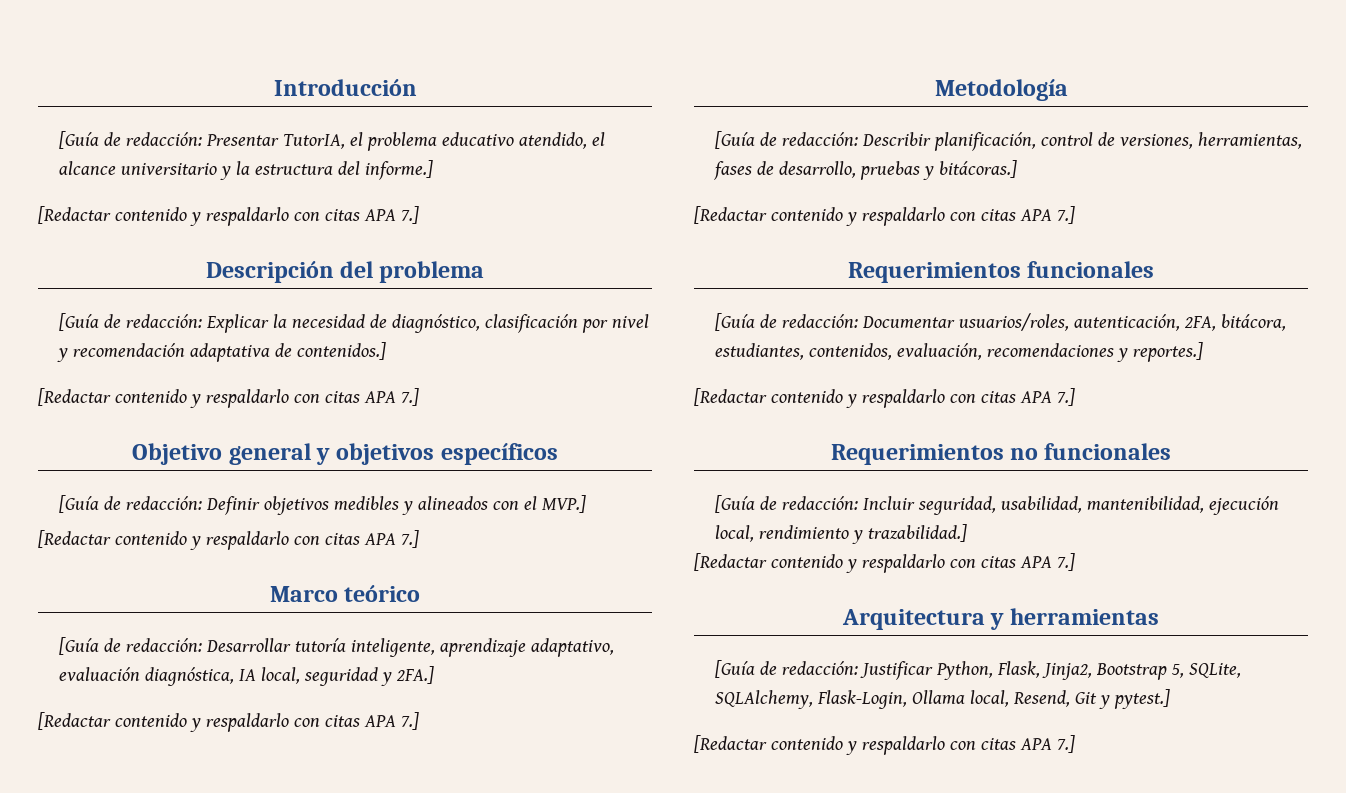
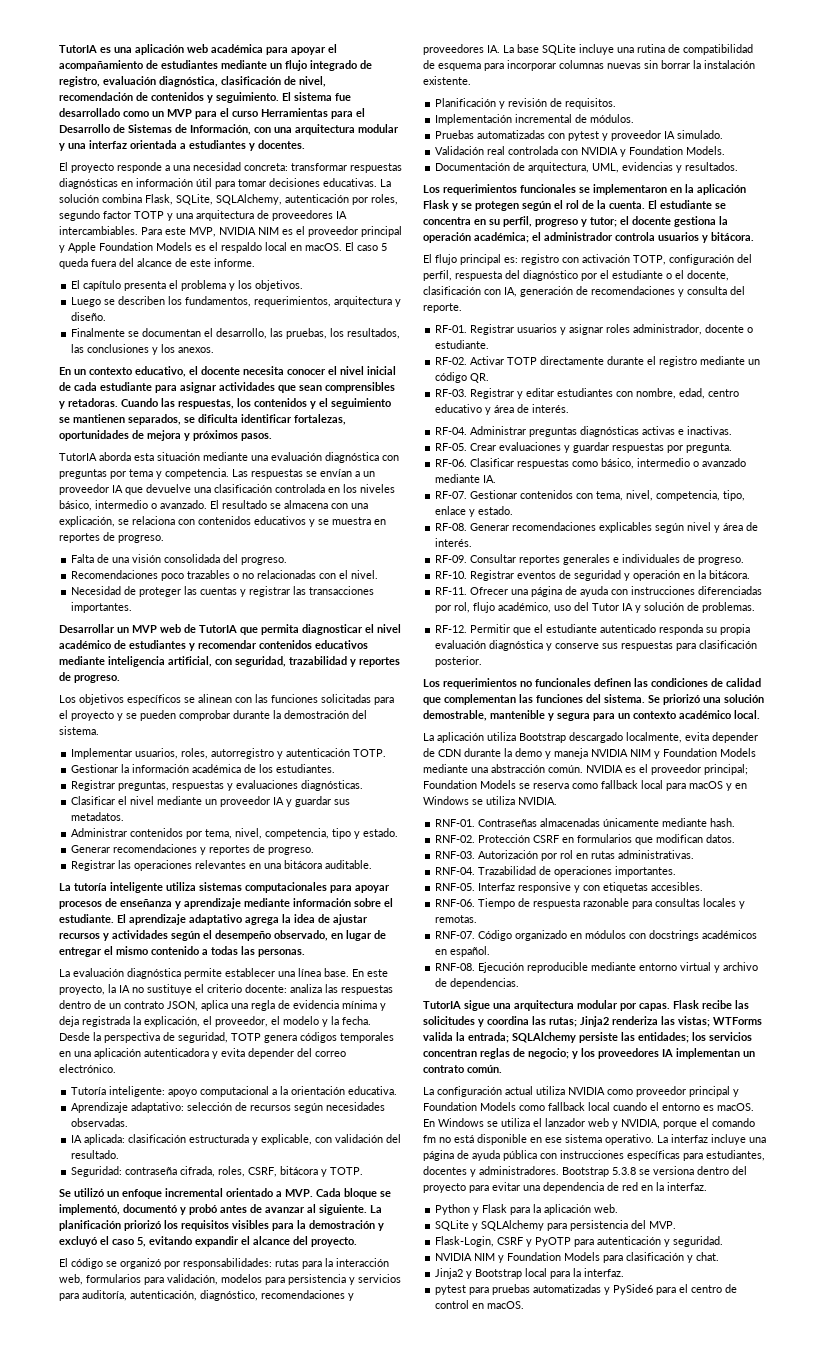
- Introducción
- [Guía de redacción: Presentar TutorIA, el problema educativo atendido, el alcance universitario y la estructura del informe.]
- [Redactar contenido y respaldarlo con citas APA 7.]
- Descripción del problema
- [Guía de redacción: Explicar la necesidad de diagnóstico, clasificación por nivel y recomendación adaptativa de contenidos.]
- [Redactar contenido y respaldarlo con citas APA 7.]
- Objetivo general y objetivos específicos
- [Guía de redacción: Definir objetivos medibles y alineados con el MVP.]
- [Redactar contenido y respaldarlo con citas APA 7.]
- Marco teórico
- [Guía de redacción: Desarrollar tutoría inteligente, aprendizaje adaptativo, evaluación diagnóstica, IA local, seguridad y 2FA.]
- [Redactar contenido y respaldarlo con citas APA 7.]
- Metodología
- [Guía de redacción: Describir planificación, control de versiones, herramientas, fases de desarrollo, pruebas y bitácoras.]
- [Redactar contenido y respaldarlo con citas APA 7.]
- Requerimientos funcionales
- [Guía de redacción: Documentar usuarios/roles, autenticación, 2FA, bitácora, estudiantes, contenidos, evaluación, recomendaciones y reportes.]
- [Redactar contenido y respaldarlo con citas APA 7.]
- Requerimientos no funcionales
- [Guía de redacción: Incluir seguridad, usabilidad, mantenibilidad, ejecución local, rendimiento y trazabilidad.]
- [Redactar contenido y respaldarlo con citas APA 7.]
- Arquitectura y herramientas
- [Guía de redacción: Justificar Python, Flask, Jinja2, Bootstrap 5, SQLite, SQLAlchemy, Flask-Login, Ollama local, Resend, Git y pytest.]
- [Redactar contenido y respaldarlo con citas APA 7.]
+ TutorIA es una aplicación web académica para apoyar el acompañamiento de estudiantes mediante un flujo integrado de registro, evaluación diagnóstica, clasificación de nivel, recomendación de contenidos y seguimiento. El sistema fue desarrollado como un MVP para el curso Herramientas para el Desarrollo de Sistemas de Información, con una arquitectura modular y una interfaz orientada a estudiantes y docentes.
+ El proyecto responde a una necesidad concreta: transformar respuestas diagnósticas en información útil para tomar decisiones educativas. La solución combina Flask, SQLite, SQLAlchemy, autenticación por roles, segundo factor TOTP y una arquitectura de proveedores IA intercambiables. Para este MVP, NVIDIA NIM es el proveedor principal y Apple Foundation Models es el respaldo local en macOS. El caso 5 queda fuera del alcance de este informe.
+ El capítulo presenta el problema y los objetivos.
+ Luego se describen los fundamentos, requerimientos, arquitectura y diseño.
+ Finalmente se documentan el desarrollo, las pruebas, los resultados, las conclusiones y los anexos.
+ En un contexto educativo, el docente necesita conocer el nivel inicial de cada estudiante para asignar actividades que sean comprensibles y retadoras. Cuando las respuestas, los contenidos y el seguimiento se mantienen separados, se dificulta identificar fortalezas, oportunidades de mejora y próximos pasos.
+ TutorIA aborda esta situación mediante una evaluación diagnóstica con preguntas por tema y competencia. Las respuestas se envían a un proveedor IA que devuelve una clasificación controlada en los niveles básico, intermedio o avanzado. El resultado se almacena con una explicación, se relaciona con contenidos educativos y se muestra en reportes de progreso.
+ Falta de una visión consolidada del progreso.
+ Recomendaciones poco trazables o no relacionadas con el nivel.
+ Necesidad de proteger las cuentas y registrar las transacciones importantes.
+ Desarrollar un MVP web de TutorIA que permita diagnosticar el nivel académico de estudiantes y recomendar contenidos educativos mediante inteligencia artificial, con seguridad, trazabilidad y reportes de progreso.
+ Los objetivos específicos se alinean con las funciones solicitadas para el proyecto y se pueden comprobar durante la demostración del sistema.
+ Implementar usuarios, roles, autorregistro y autenticación TOTP.
+ Gestionar la información académica de los estudiantes.
+ Registrar preguntas, respuestas y evaluaciones diagnósticas.
+ Clasificar el nivel mediante un proveedor IA y guardar sus metadatos.
+ Administrar contenidos por tema, nivel, competencia, tipo y estado.
+ Generar recomendaciones y reportes de progreso.
+ Registrar las operaciones relevantes en una bitácora auditable.
+ La tutoría inteligente utiliza sistemas computacionales para apoyar procesos de enseñanza y aprendizaje mediante información sobre el estudiante. El aprendizaje adaptativo agrega la idea de ajustar recursos y actividades según el desempeño observado, en lugar de entregar el mismo contenido a todas las personas.
+ La evaluación diagnóstica permite establecer una línea base. En este proyecto, la IA no sustituye el criterio docente: analiza las respuestas dentro de un contrato JSON, aplica una regla de evidencia mínima y deja registrada la explicación, el proveedor, el modelo y la fecha. Desde la perspectiva de seguridad, TOTP genera códigos temporales en una aplicación autenticadora y evita depender del correo electrónico.
+ Tutoría inteligente: apoyo computacional a la orientación educativa.
+ Aprendizaje adaptativo: selección de recursos según necesidades observadas.
+ IA aplicada: clasificación estructurada y explicable, con validación del resultado.
+ Seguridad: contraseña cifrada, roles, CSRF, bitácora y TOTP.
+ Se utilizó un enfoque incremental orientado a MVP. Cada bloque se implementó, documentó y probó antes de avanzar al siguiente. La planificación priorizó los requisitos visibles para la demostración y excluyó el caso 5, evitando expandir el alcance del proyecto.
+ El código se organizó por responsabilidades: rutas para la interacción web, formularios para validación, modelos para persistencia y servicios para auditoría, autenticación, diagnóstico, recomendaciones y proveedores IA. La base SQLite incluye una rutina de compatibilidad de esquema para incorporar columnas nuevas sin borrar la instalación existente.
+ Planificación y revisión de requisitos.
+ Implementación incremental de módulos.
+ Pruebas automatizadas con pytest y proveedor IA simulado.
+ Validación real controlada con NVIDIA y Foundation Models.
+ Documentación de arquitectura, UML, evidencias y resultados.
+ Los requerimientos funcionales se implementaron en la aplicación Flask y se protegen según el rol de la cuenta. El estudiante se concentra en su perfil, progreso y tutor; el docente gestiona la operación académica; el administrador controla usuarios y bitácora.
+ El flujo principal es: registro con activación TOTP, configuración del perfil, respuesta del diagnóstico por el estudiante o el docente, clasificación con IA, generación de recomendaciones y consulta del reporte.
+ RF-01. Registrar usuarios y asignar roles administrador, docente o estudiante.
+ RF-02. Activar TOTP directamente durante el registro mediante un código QR.
+ RF-03. Registrar y editar estudiantes con nombre, edad, centro educativo y área de interés.
+ RF-04. Administrar preguntas diagnósticas activas e inactivas.
+ RF-05. Crear evaluaciones y guardar respuestas por pregunta.
+ RF-06. Clasificar respuestas como básico, intermedio o avanzado mediante IA.
+ RF-07. Gestionar contenidos con tema, nivel, competencia, tipo, enlace y estado.
+ RF-08. Generar recomendaciones explicables según nivel y área de interés.
+ RF-09. Consultar reportes generales e individuales de progreso.
+ RF-10. Registrar eventos de seguridad y operación en la bitácora.
+ RF-11. Ofrecer una página de ayuda con instrucciones diferenciadas por rol, flujo académico, uso del Tutor IA y solución de problemas.
+ RF-12. Permitir que el estudiante autenticado responda su propia evaluación diagnóstica y conserve sus respuestas para clasificación posterior.
+ Los requerimientos no funcionales definen las condiciones de calidad que complementan las funciones del sistema. Se priorizó una solución demostrable, mantenible y segura para un contexto académico local.
+ La aplicación utiliza Bootstrap descargado localmente, evita depender de CDN durante la demo y maneja NVIDIA NIM y Foundation Models mediante una abstracción común. NVIDIA es el proveedor principal; Foundation Models se reserva como fallback local para macOS y en Windows se utiliza NVIDIA.
+ RNF-01. Contraseñas almacenadas únicamente mediante hash.
+ RNF-02. Protección CSRF en formularios que modifican datos.
+ RNF-03. Autorización por rol en rutas administrativas.
+ RNF-04. Trazabilidad de operaciones importantes.
+ RNF-05. Interfaz responsive y con etiquetas accesibles.
+ RNF-06. Tiempo de respuesta razonable para consultas locales y remotas.
+ RNF-07. Código organizado en módulos con docstrings académicos en español.
+ RNF-08. Ejecución reproducible mediante entorno virtual y archivo de dependencias.
+ TutorIA sigue una arquitectura modular por capas. Flask recibe las solicitudes y coordina las rutas; Jinja2 renderiza las vistas; WTForms valida la entrada; SQLAlchemy persiste las entidades; los servicios concentran reglas de negocio; y los proveedores IA implementan un contrato común.
+ La configuración actual utiliza NVIDIA como proveedor principal y Foundation Models como fallback local cuando el entorno es macOS. En Windows se utiliza el lanzador web y NVIDIA, porque el comando fm no está disponible en ese sistema operativo. La interfaz incluye una página de ayuda pública con instrucciones específicas para estudiantes, docentes y administradores. Bootstrap 5.3.8 se versiona dentro del proyecto para evitar una dependencia de red en la interfaz.
+ Python y Flask para la aplicación web.
+ SQLite y SQLAlchemy para persistencia del MVP.
+ Flask-Login, CSRF y PyOTP para autenticación y seguridad.
+ NVIDIA NIM y Foundation Models para clasificación y chat.
+ Jinja2 y Bootstrap local para la interfaz.
+ pytest para pruebas automatizadas y PySide6 para el centro de control en macOS.

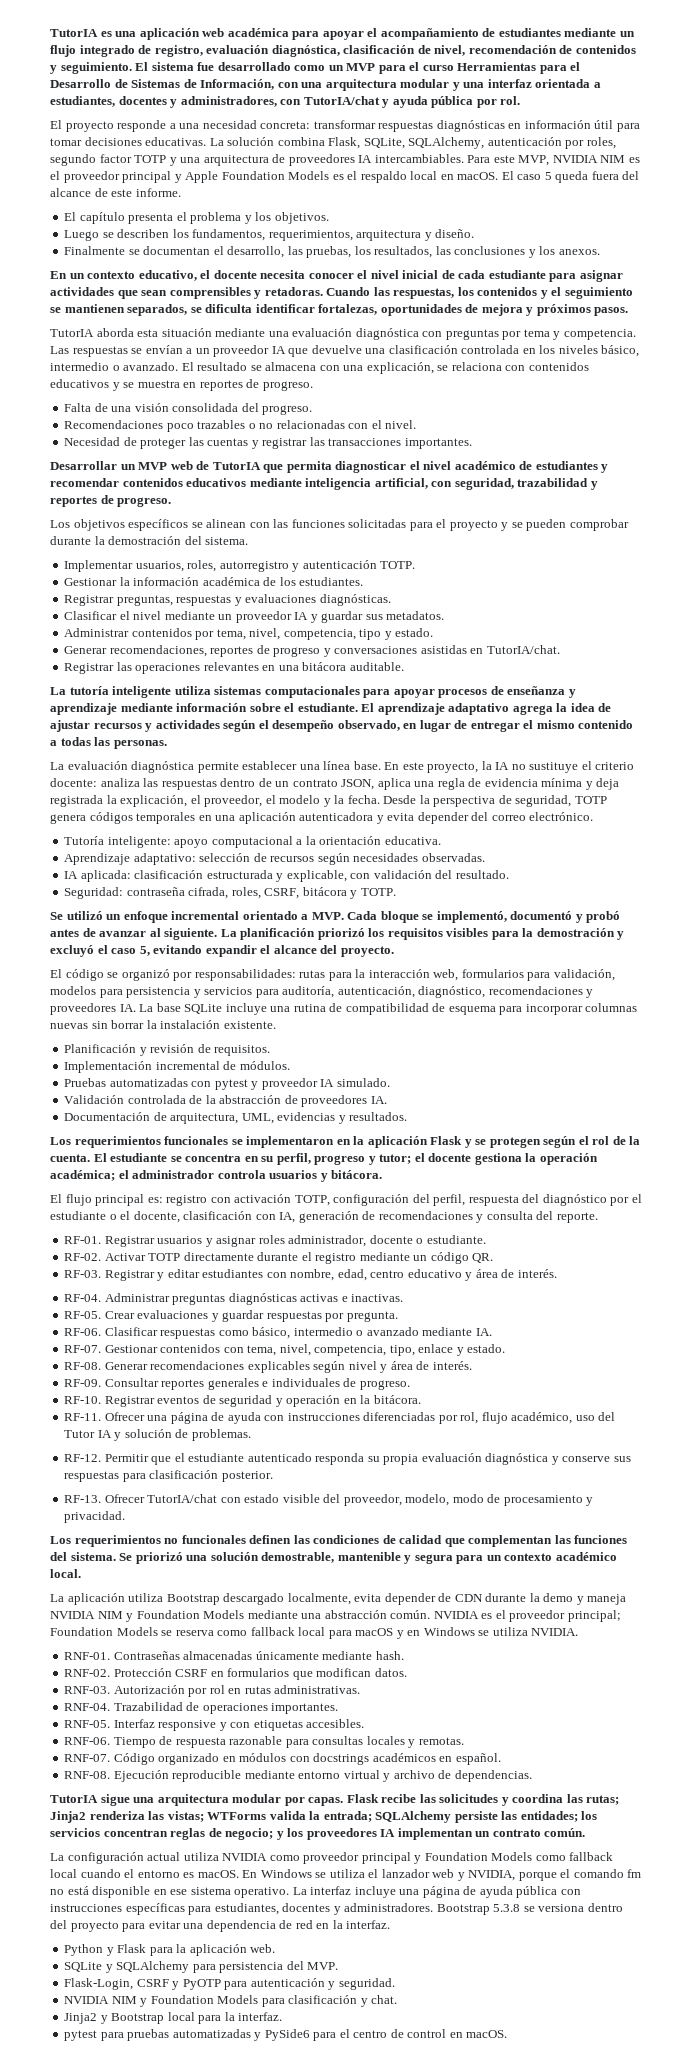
- El sistema fue desarrollado como un MVP para el curso Herramientas para el Desarrollo de Sistemas de Información, con una arquitectura modular y una interfaz orientada a estudiantes y docentes.
+ El sistema fue desarrollado como un MVP para el curso Herramientas para el Desarrollo de Sistemas de Información, con una arquitectura modular y una interfaz orientada a estudiantes, docentes y administradores, con TutorIA/chat y ayuda pública por rol.
- Generar recomendaciones y reportes de progreso.
+ Generar recomendaciones, reportes de progreso y conversaciones asistidas en TutorIA/chat.
- Validación real controlada con NVIDIA y Foundation Models.
+ Validación controlada de la abstracción de proveedores IA.
+ RF-13. Ofrecer TutorIA/chat con estado visible del proveedor, modelo, modo de procesamiento y privacidad.

